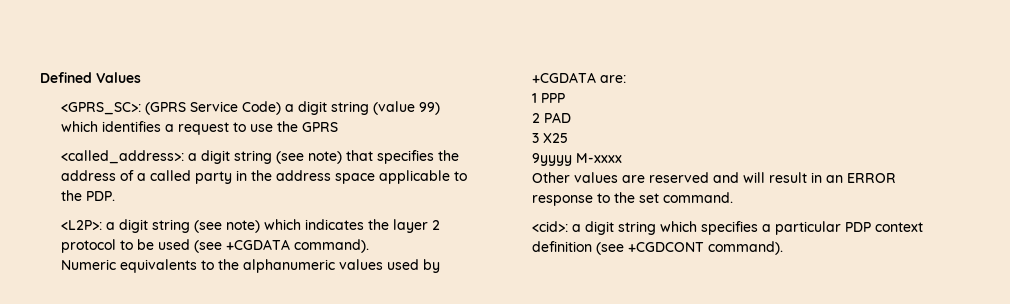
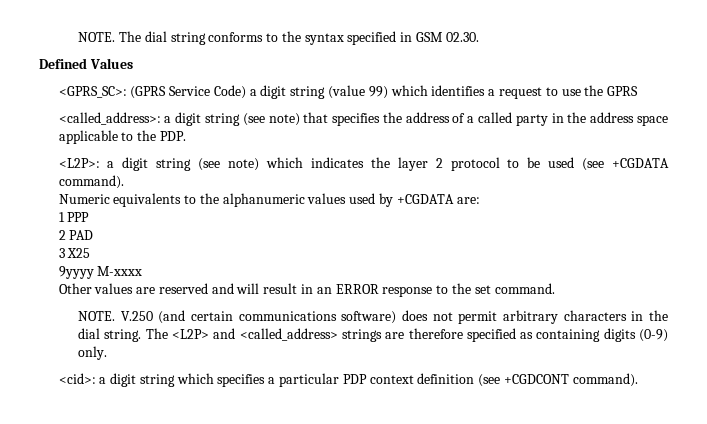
+ NOTE. The dial string conforms to the syntax specified in GSM 02.30.
+ NOTE. V.250 (and certain communications software) does not permit arbitrary characters in the dial string. The <L2P> and <called_address> strings are therefore specified as containing digits (0-9) only.

